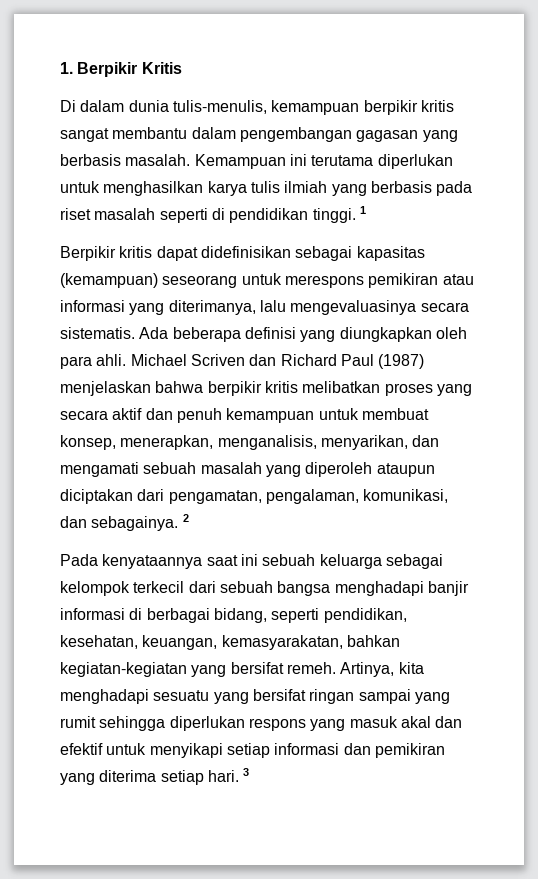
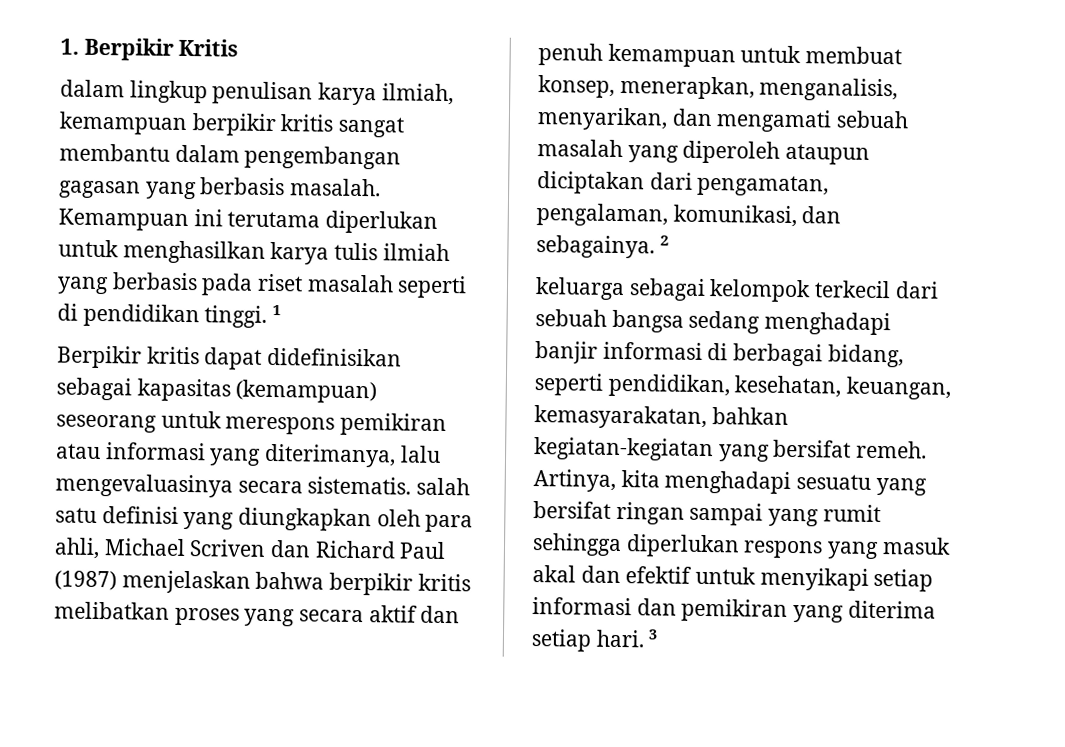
- Di dalam dunia tulis-menulis, kemampuan berpikir kritis sangat membantu dalam pengembangan gagasan yang berbasis masalah.
+ dalam lingkup penulisan karya ilmiah, kemampuan berpikir kritis sangat membantu dalam pengembangan gagasan yang berbasis masalah.
- Berpikir kritis dapat didefinisikan sebagai kapasitas (kemampuan) seseorang untuk merespons pemikiran atau informasi yang diterimanya, lalu mengevaluasinya secara sistematis. Ada beberapa definisi yang diungkapkan oleh para ahli. Michael Scriven dan Richard Paul (1987) menjelaskan bahwa berpikir kritis melibatkan proses yang secara aktif dan penuh kemampuan untuk membuat konsep, menerapkan, menganalisis, menyarikan, dan mengamati sebuah masalah yang diperoleh ataupun diciptakan dari pengamatan, pengalaman, komunikasi, dan sebagainya.
+ Berpikir kritis dapat didefinisikan sebagai kapasitas (kemampuan) seseorang untuk merespons pemikiran atau informasi yang diterimanya, lalu mengevaluasinya secara sistematis. salah satu definisi yang diungkapkan oleh para ahli, Michael Scriven dan Richard Paul (1987) menjelaskan bahwa berpikir kritis melibatkan proses yang secara aktif dan penuh kemampuan untuk membuat konsep, menerapkan, menganalisis, menyarikan, dan mengamati sebuah masalah yang diperoleh ataupun diciptakan dari pengamatan, pengalaman, komunikasi, dan sebagainya.
- Pada kenyataannya saat ini sebuah keluarga sebagai kelompok terkecil dari sebuah bangsa menghadapi banjir informasi di berbagai bidang, seperti pendidikan, kesehatan, keuangan, kemasyarakatan, bahkan kegiatan-kegiatan yang bersifat remeh.
+ keluarga sebagai kelompok terkecil dari sebuah bangsa sedang menghadapi banjir informasi di berbagai bidang, seperti pendidikan, kesehatan, keuangan, kemasyarakatan, bahkan kegiatan-kegiatan yang bersifat remeh.

